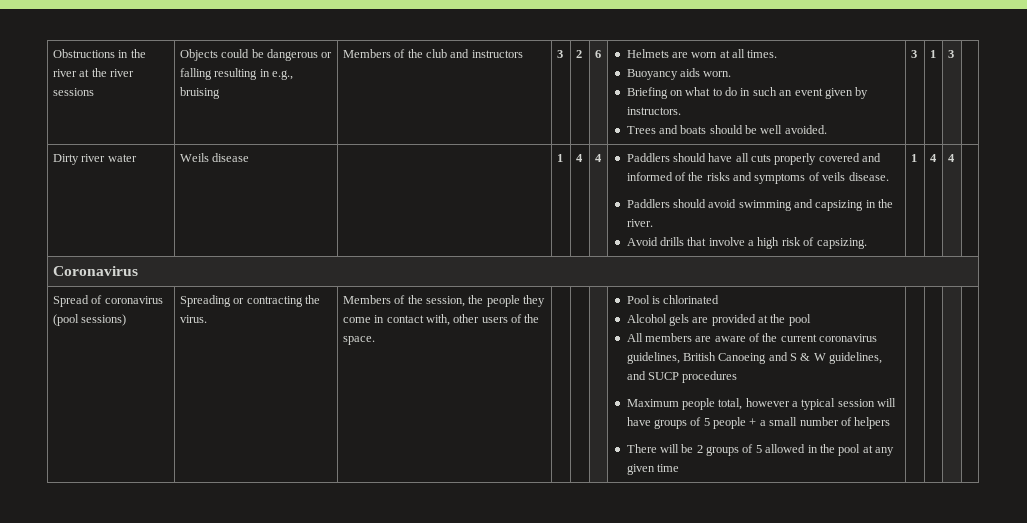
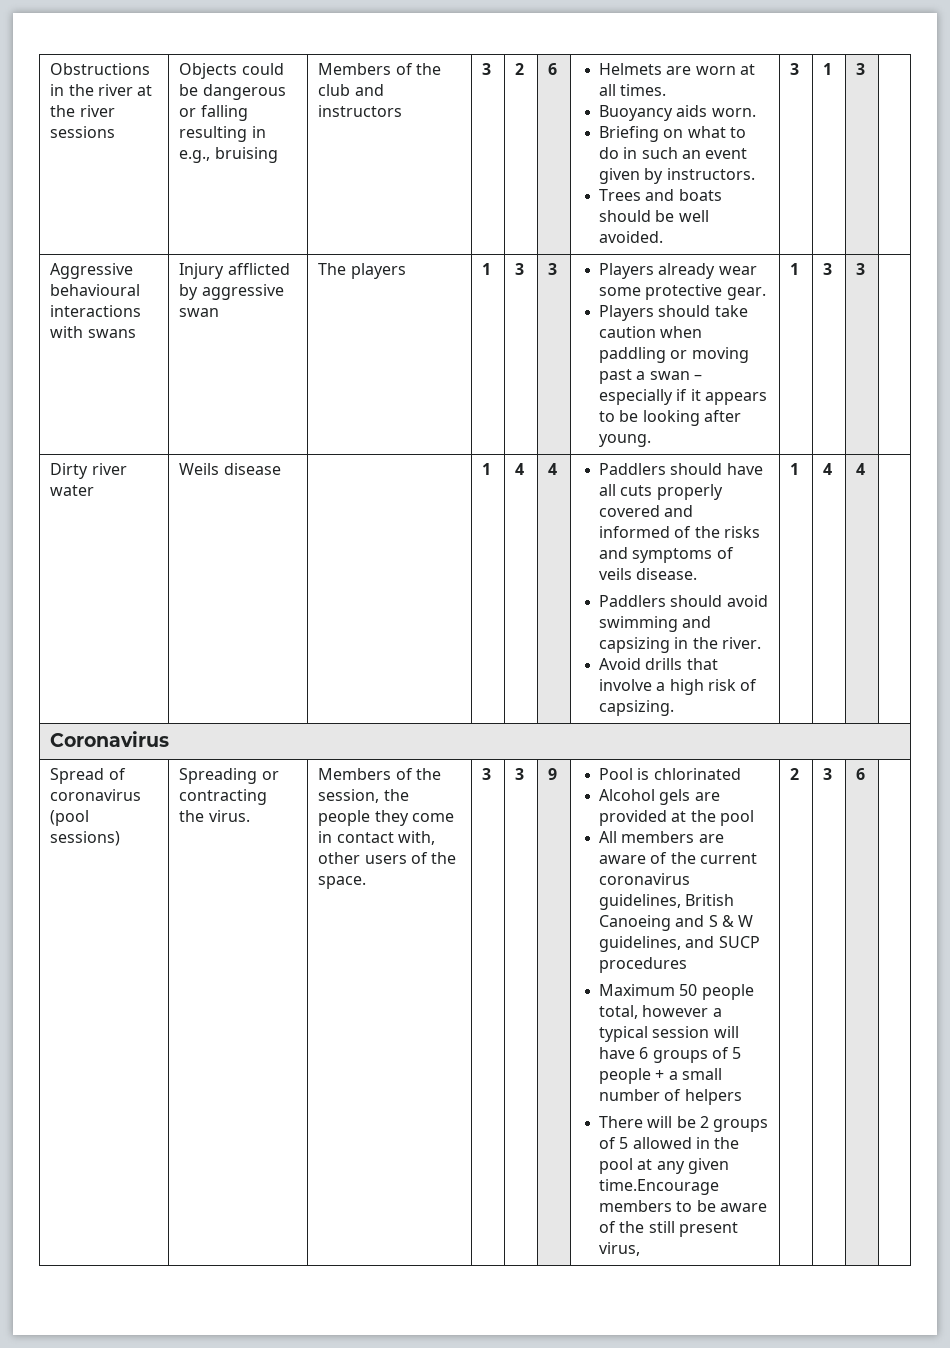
+ Aggressive behavioural interactions with swans | Injury afflicted by aggressive swan | The players | 1 | 3 | 3 | Players already wear some protective gear.
+ Players should take caution when paddling or moving past a swan – especially if it appears to be looking after young. | 1 | 3 | 3
+ 3 | 3 | 9
- Maximum people total, however a typical session will have groups of 5 people + a small number of helpers
+ Maximum 50 people total, however a typical session will have 6 groups of 5 people + a small number of helpers
- There will be 2 groups of 5 allowed in the pool at any given time
+ There will be 2 groups of 5 allowed in the pool at any given time.Encourage members to be aware of the still present virus, | 2 | 3 | 6

